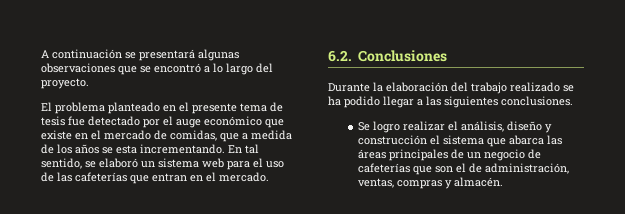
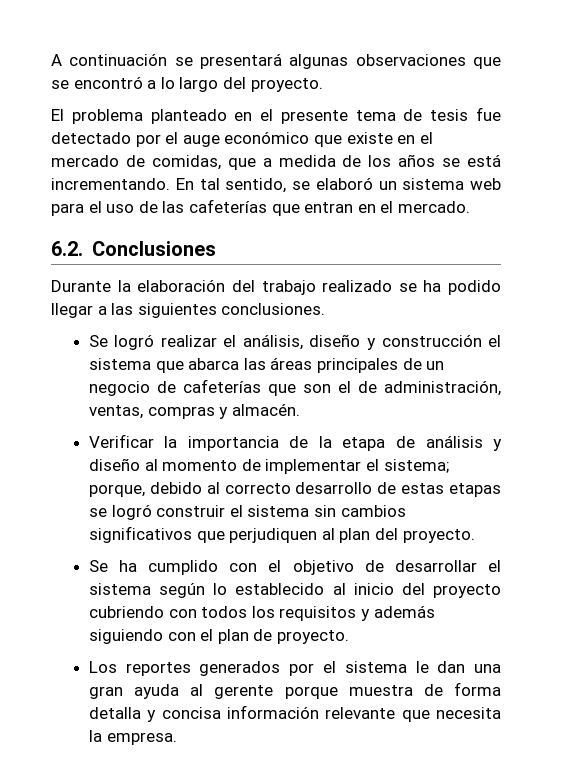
- El problema planteado en el presente tema de tesis fue detectado por el auge económico que existe en el mercado de comidas, que a medida de los años se esta incrementando.
+ El problema planteado en el presente tema de tesis fue detectado por el auge económico que existe en el mercado de comidas, que a medida de los años se está incrementando.
- Se logro realizar el análisis, diseño y construcción el sistema que abarca las áreas principales de un negocio de cafeterías que son el de administración, ventas, compras y almacén.
+ Se logró realizar el análisis, diseño y construcción el sistema que abarca las áreas principales de un negocio de cafeterías que son el de administración, ventas, compras y almacén.
+ Verificar la importancia de la etapa de análisis y diseño al momento de implementar el sistema; porque, debido al correcto desarrollo de estas etapas se logró construir el sistema sin cambios significativos que perjudiquen al plan del proyecto.
+ Se ha cumplido con el objetivo de desarrollar el sistema según lo establecido al inicio del proyecto cubriendo con todos los requisitos y además siguiendo con el plan de proyecto.
+ Los reportes generados por el sistema le dan una gran ayuda al gerente porque muestra de forma detalla y concisa información relevante que necesita la empresa.

